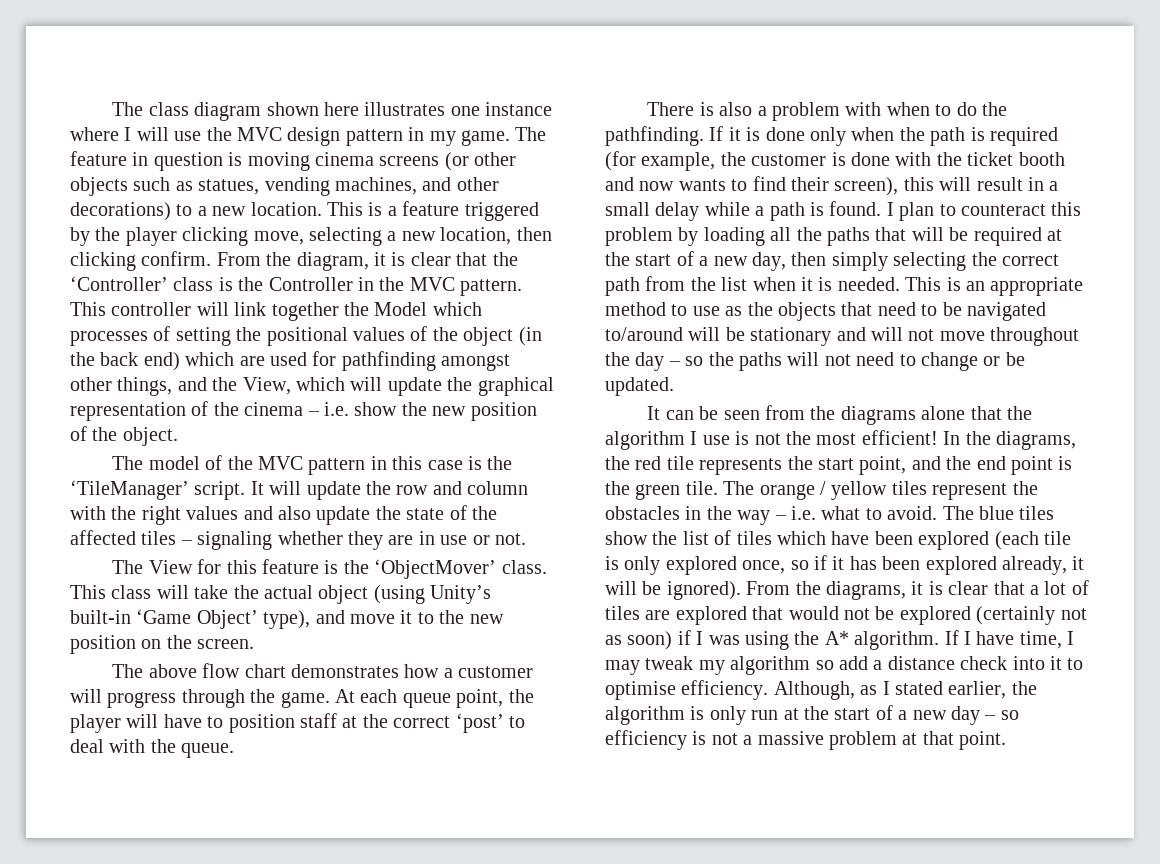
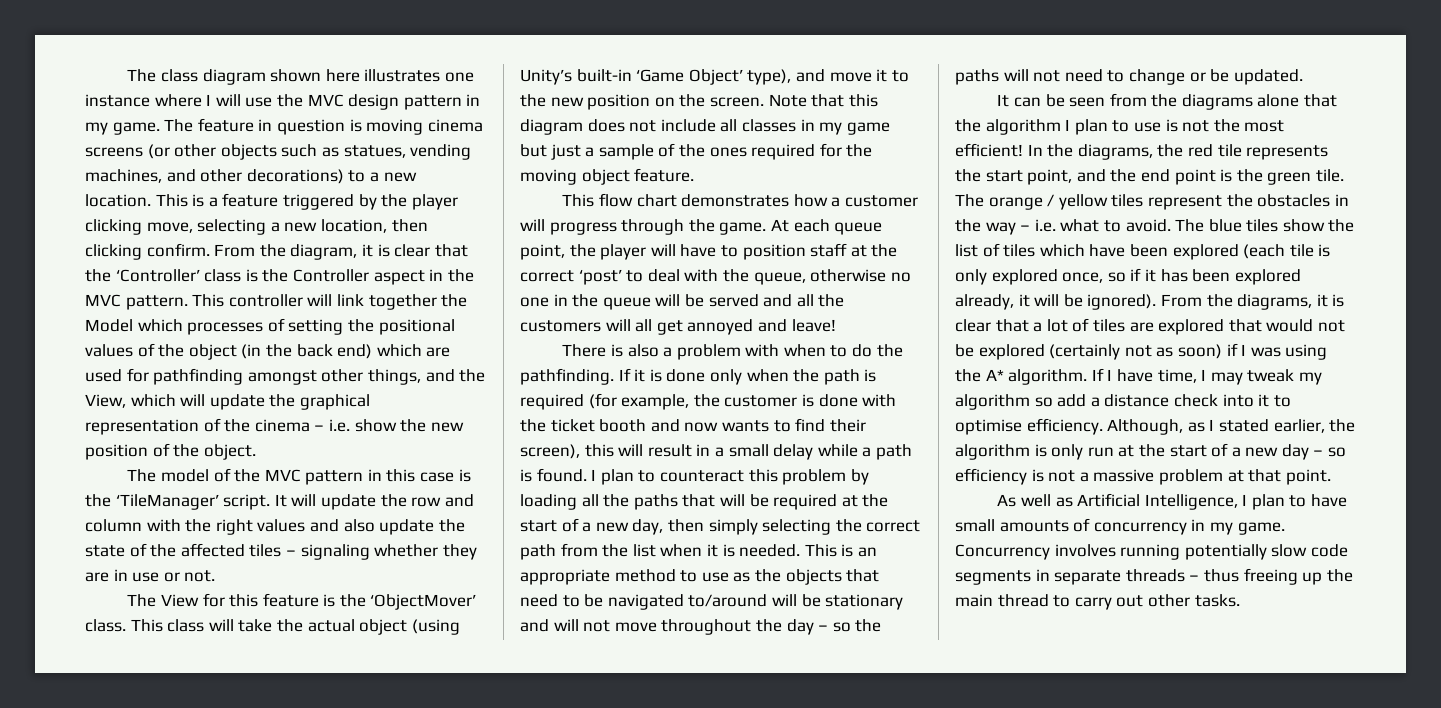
- From the diagram, it is clear that the ‘Controller’ class is the Controller in the MVC pattern.
+ From the diagram, it is clear that the ‘Controller’ class is the Controller aspect in the MVC pattern.
- This class will take the actual object (using Unity’s built-in ‘Game Object’ type), and move it to the new position on the screen.
- The above flow chart demonstrates how a customer will progress through the game.
+ This class will take the actual object (using Unity’s built-in ‘Game Object’ type), and move it to the new position on the screen. Note that this diagram does not include all classes in my game but just a sample of the ones required for the moving object feature.
+ This flow chart demonstrates how a customer will progress through the game.
- At each queue point, the player will have to position staff at the correct ‘post’ to deal with the queue.
+ At each queue point, the player will have to position staff at the correct ‘post’ to deal with the queue, otherwise no one in the queue will be served and all the customers will all get annoyed and leave!
- It can be seen from the diagrams alone that the algorithm I use is not the most efficient!
+ It can be seen from the diagrams alone that the algorithm I plan to use is not the most efficient!
+ As well as Artificial Intelligence, I plan to have small amounts of concurrency in my game. Concurrency involves running potentially slow code segments in separate threads – thus freeing up the main thread to carry out other tasks.

